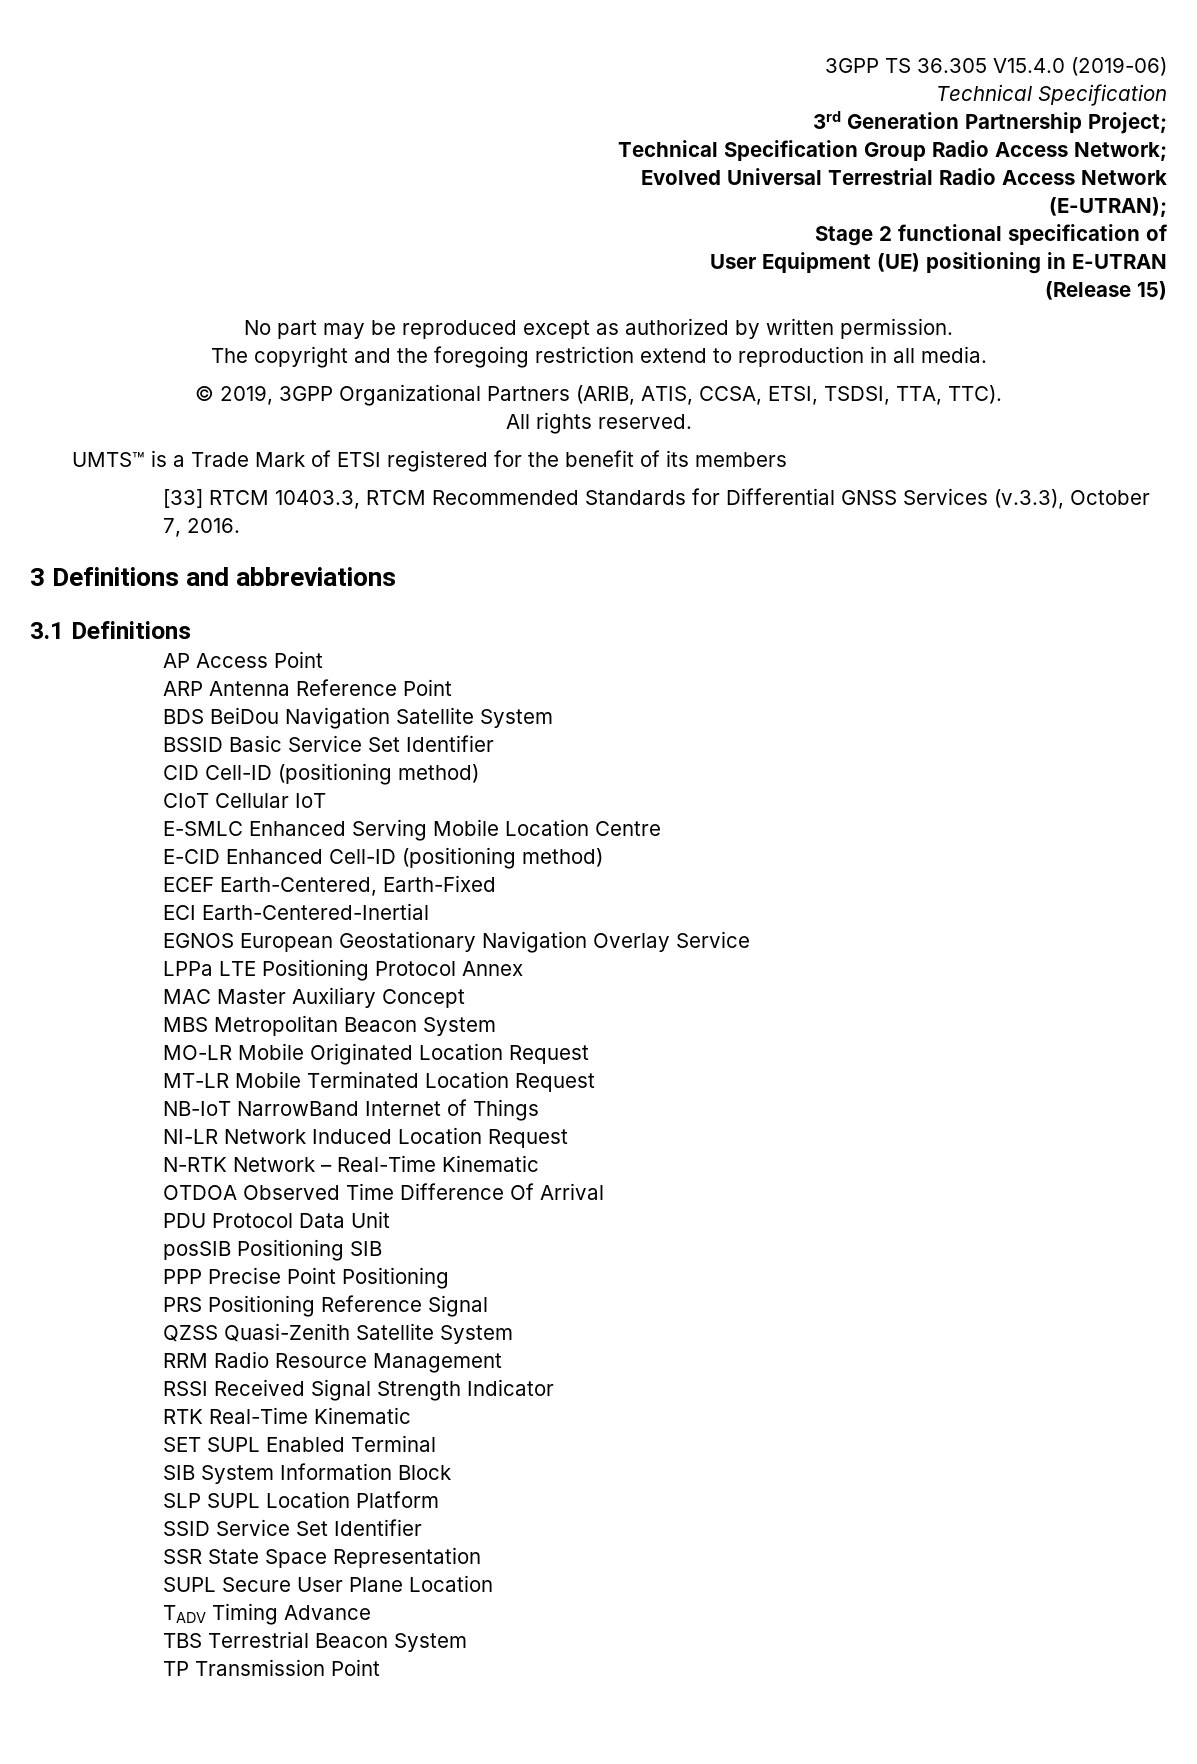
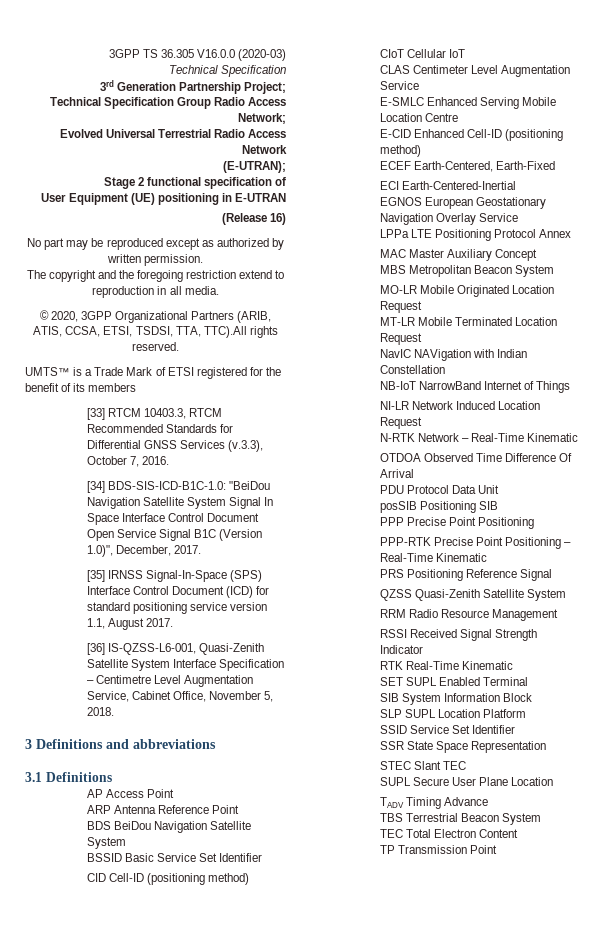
- 3GPP TS 36.305 V15.4.0 (2019-06)
+ 3GPP TS 36.305 V16.0.0 (2020-03)
- (Release 15)
+ (Release 16)
- © 2019, 3GPP Organizational Partners (ARIB, ATIS, CCSA, ETSI, TSDSI, TTA, TTC).
- All rights reserved.
+ © 2020, 3GPP Organizational Partners (ARIB, ATIS, CCSA, ETSI, TSDSI, TTA, TTC).All rights reserved.
+ [34] BDS-SIS-ICD-B1C-1.0: "BeiDou Navigation Satellite System Signal In Space Interface Control Document Open Service Signal B1C (Version 1.0)", December, 2017.
+ [35] IRNSS Signal-In-Space (SPS) Interface Control Document (ICD) for standard positioning service version 1.1, August 2017.
+ [36] IS-QZSS-L6-001, Quasi-Zenith Satellite System Interface Specification – Centimetre Level Augmentation Service, Cabinet Office, November 5, 2018.
+ CLAS Centimeter Level Augmentation Service
+ NavIC NAVigation with Indian Constellation
+ PPP-RTK Precise Point Positioning – Real-Time Kinematic
+ STEC Slant TEC
+ TEC Total Electron Content

